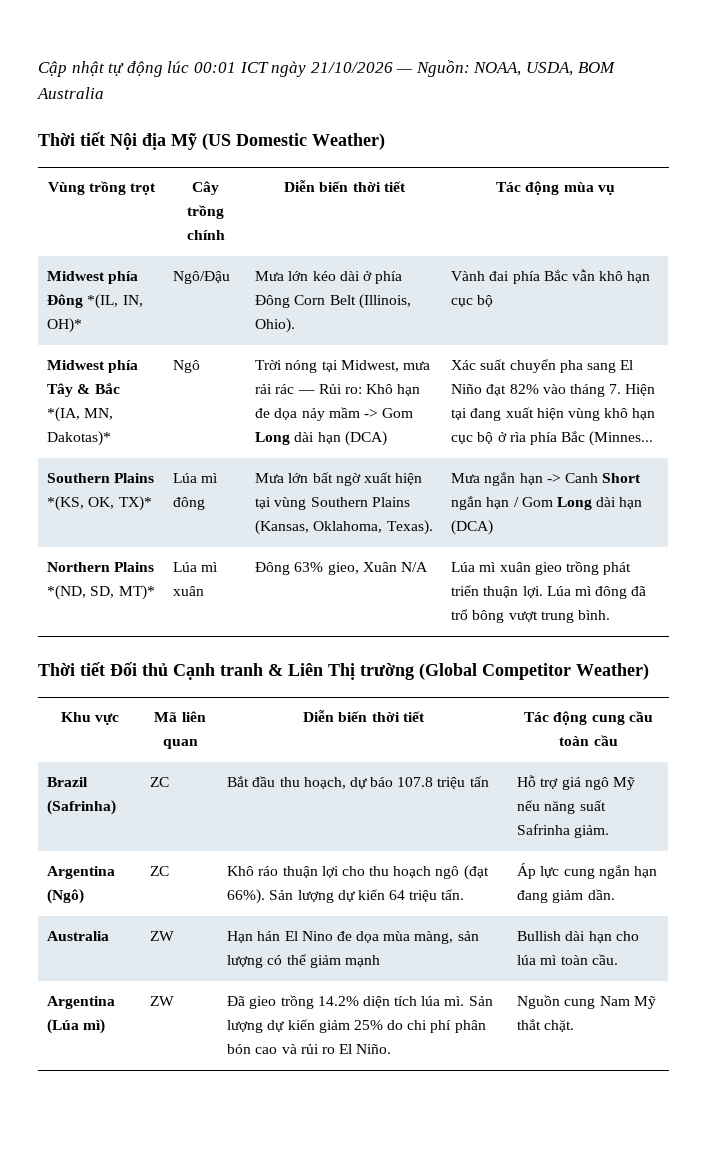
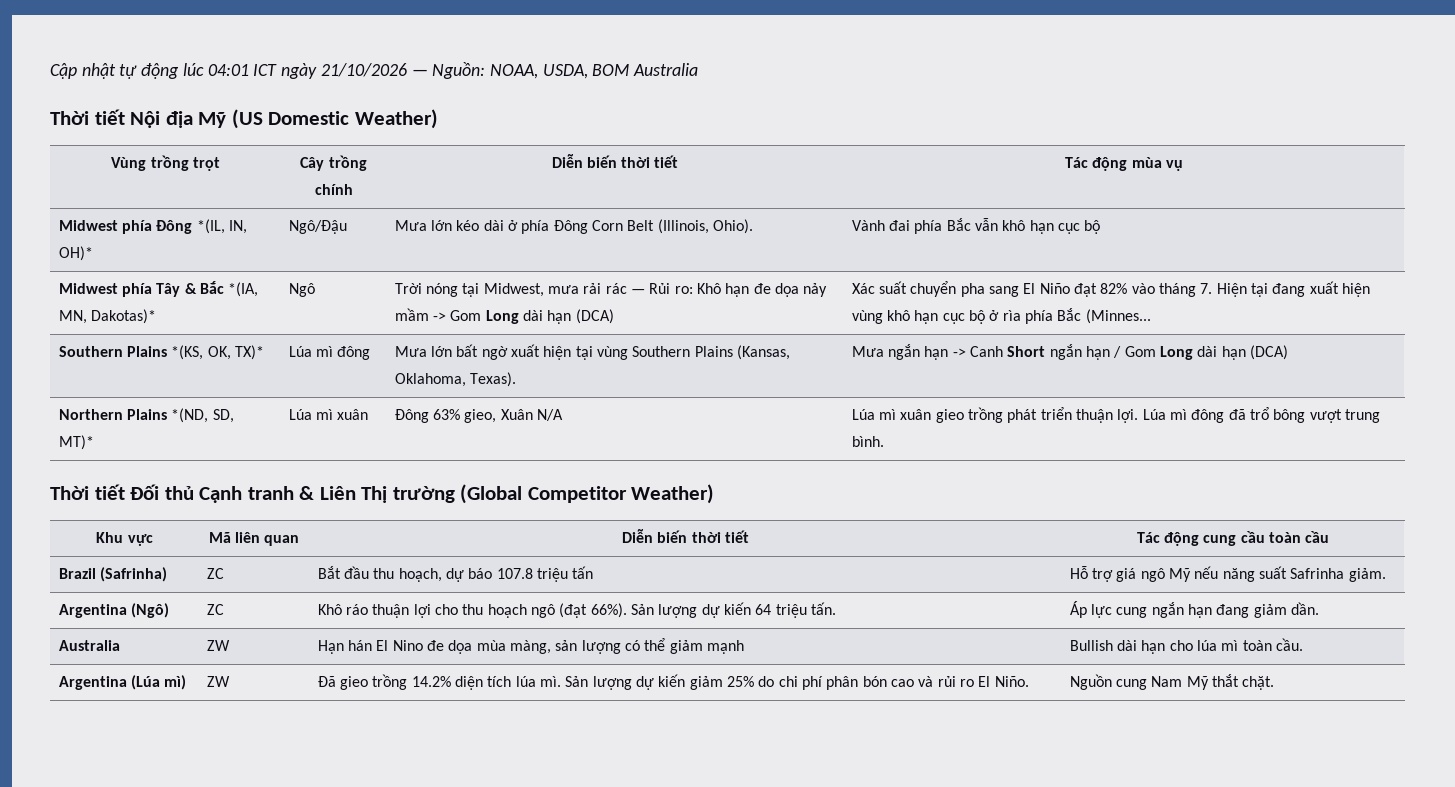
- Cập nhật tự động lúc 00:01 ICT ngày 21/10/2026 — Nguồn: NOAA, USDA, BOM Australia
+ Cập nhật tự động lúc 04:01 ICT ngày 21/10/2026 — Nguồn: NOAA, USDA, BOM Australia

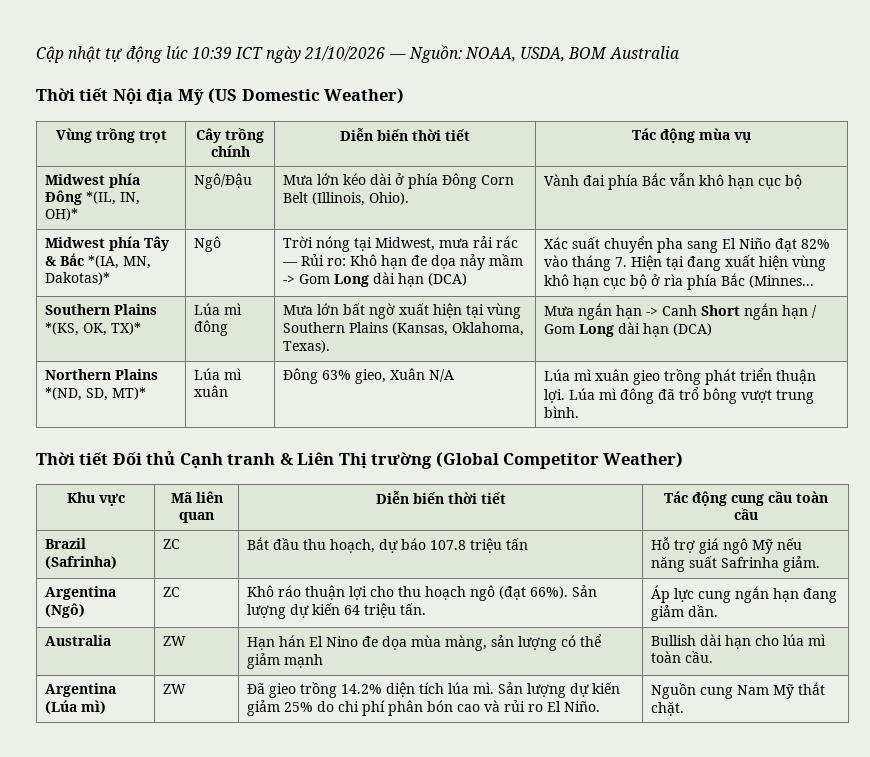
- Cập nhật tự động lúc 04:01 ICT ngày 21/10/2026 — Nguồn: NOAA, USDA, BOM Australia
+ Cập nhật tự động lúc 10:39 ICT ngày 21/10/2026 — Nguồn: NOAA, USDA, BOM Australia

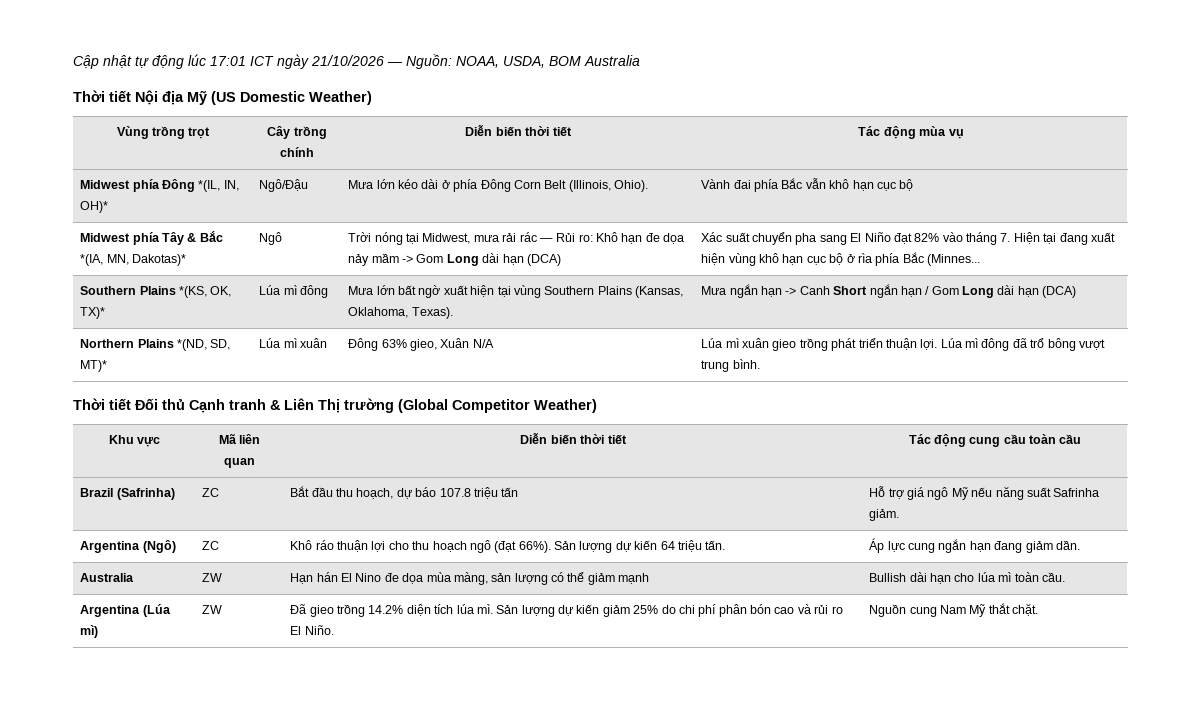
- Cập nhật tự động lúc 10:39 ICT ngày 21/10/2026 — Nguồn: NOAA, USDA, BOM Australia
+ Cập nhật tự động lúc 17:01 ICT ngày 21/10/2026 — Nguồn: NOAA, USDA, BOM Australia

